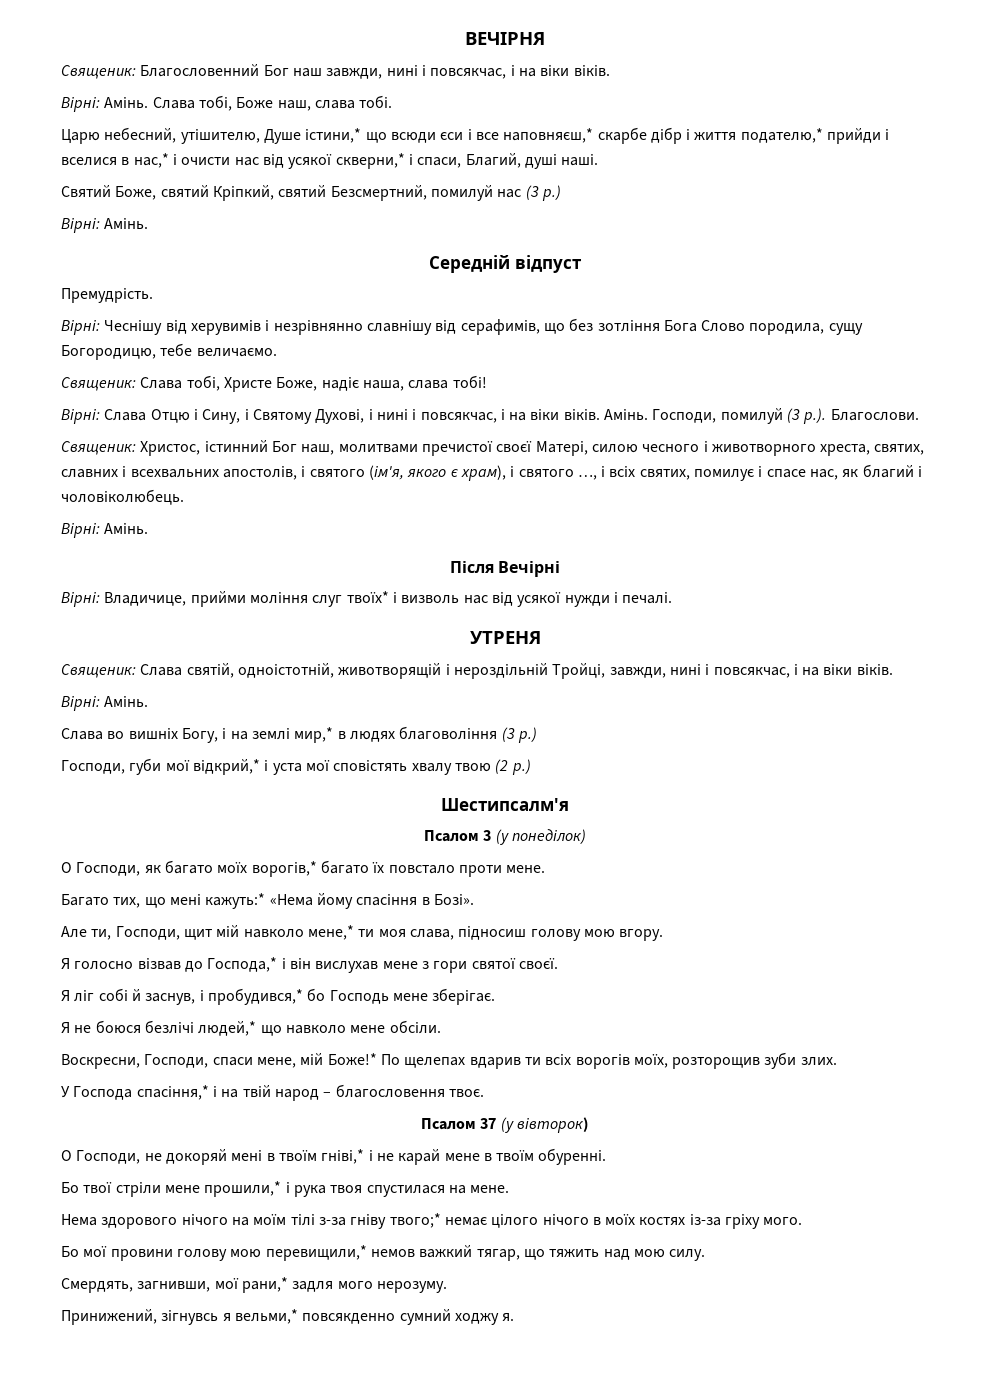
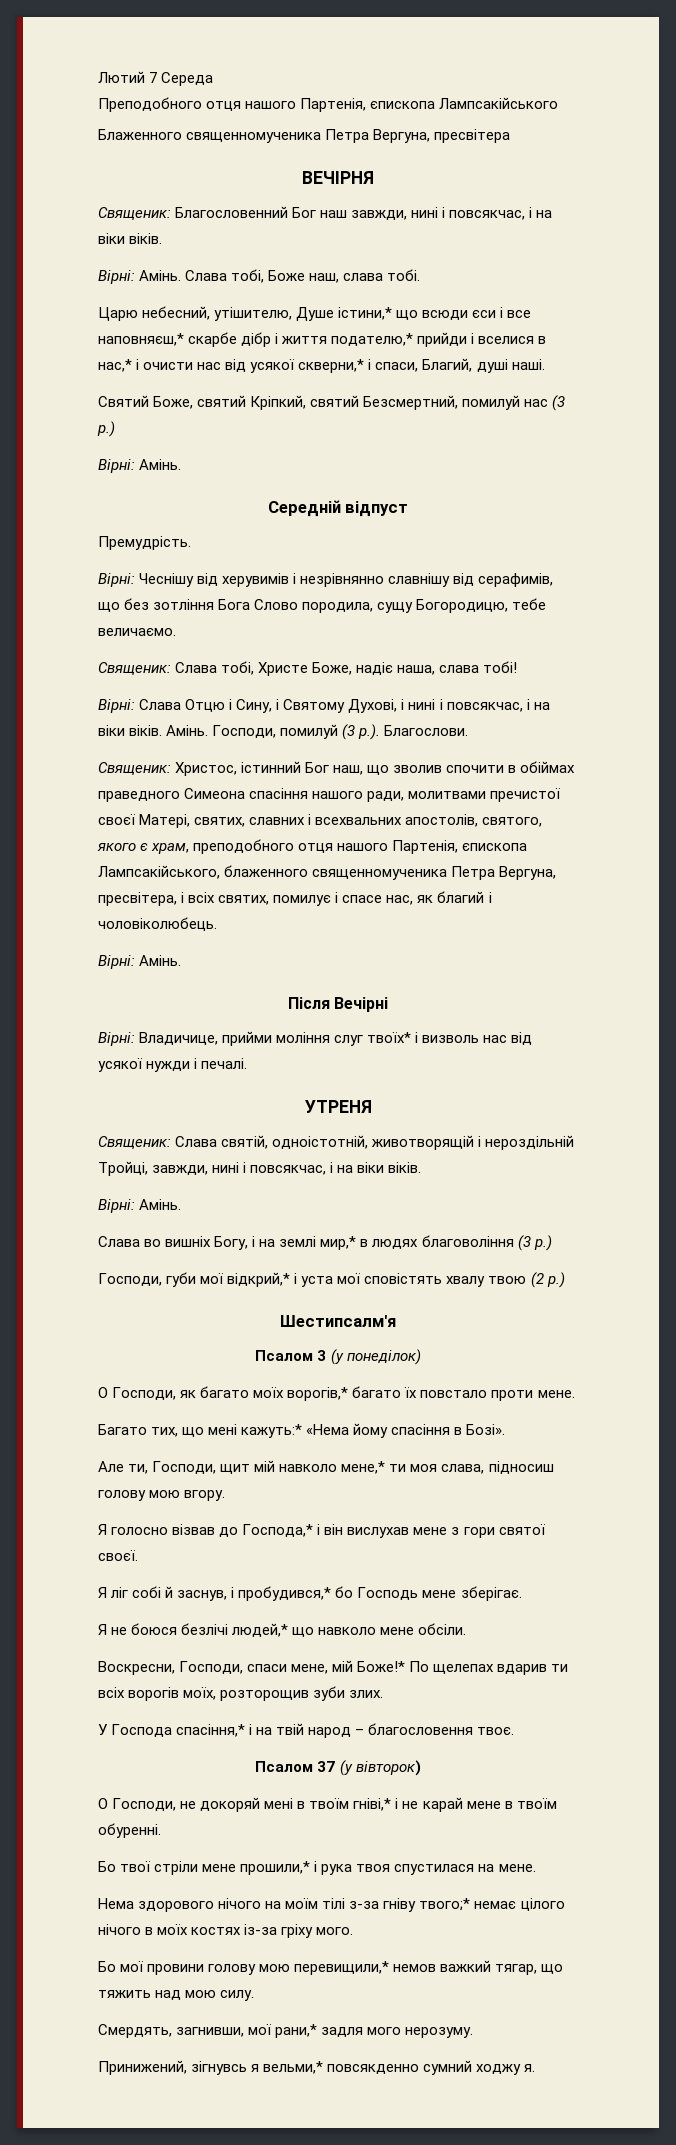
+ Лютий 7 Середа
+ Преподобного отця нашого Партенія, єпископа Лампсакійського
+ Блаженного священномученика Петра Вергуна, пресвітера
- Священик: Христос, істинний Бог наш, молитвами пречистої своєї Матері, силою чесного і животворного хреста, святих, славних і всехвальних апостолів, і святого (ім'я, якого є храм), і святого …, і всіх святих, помилує і спасе нас, як благий і чоловіколюбець.
+ Священик: Христос, істинний Бог наш, що зволив спочити в обіймах праведного Симеона спасіння нашого ради, молитвами пречистої своєї Матері, святих, славних і всехвальних апостолів, святого, якого є храм, преподобного отця нашого Партенія, єпископа Лампсакійського, блаженного священномученика Петра Вергуна, пресвітера, і всіх святих, помилує і спасе нас, як благий і чоловіколюбець.

